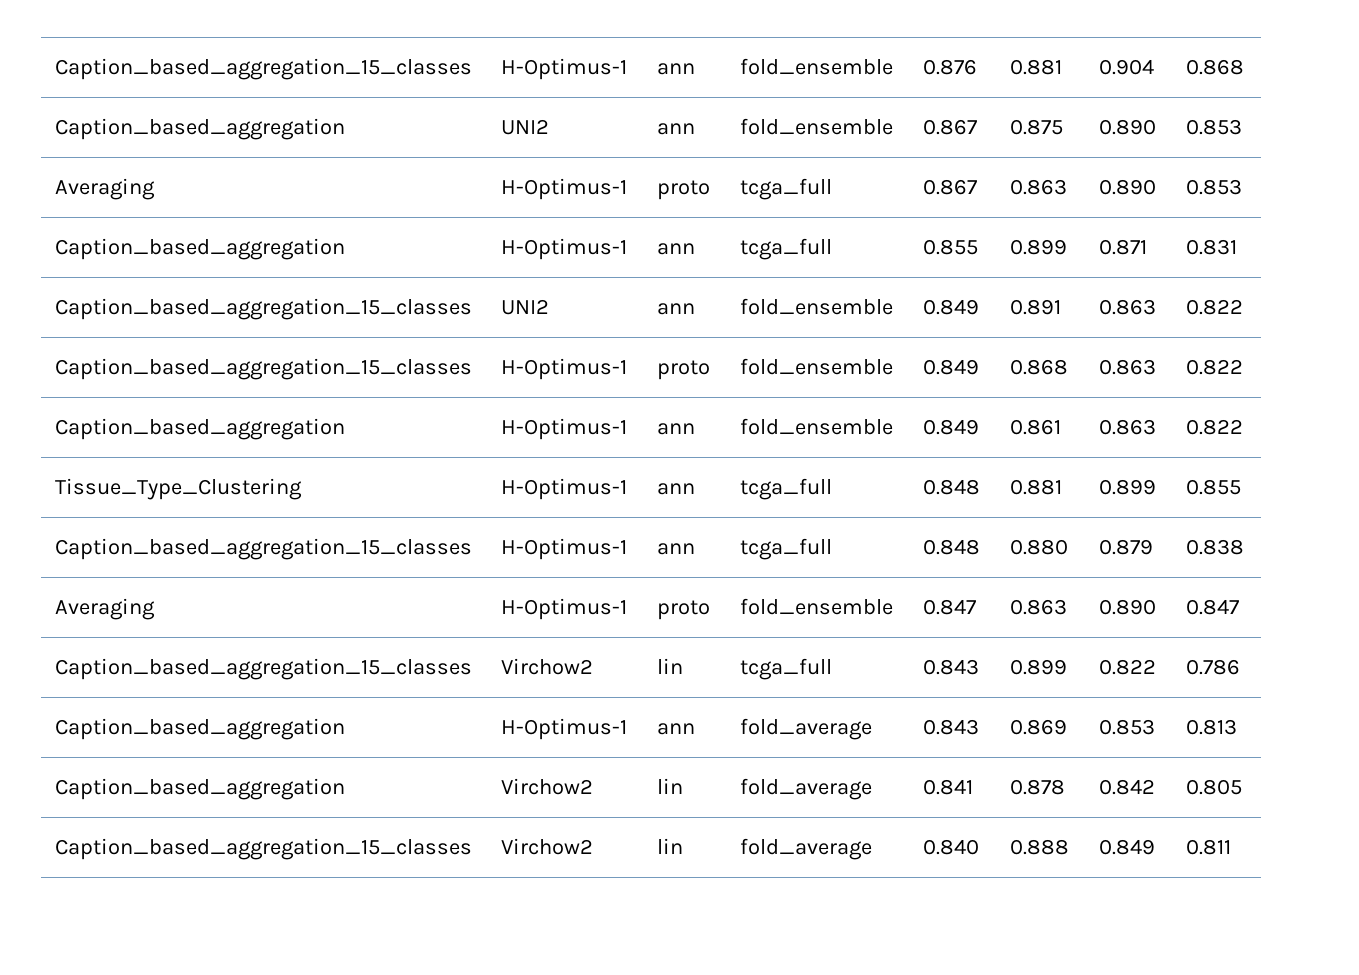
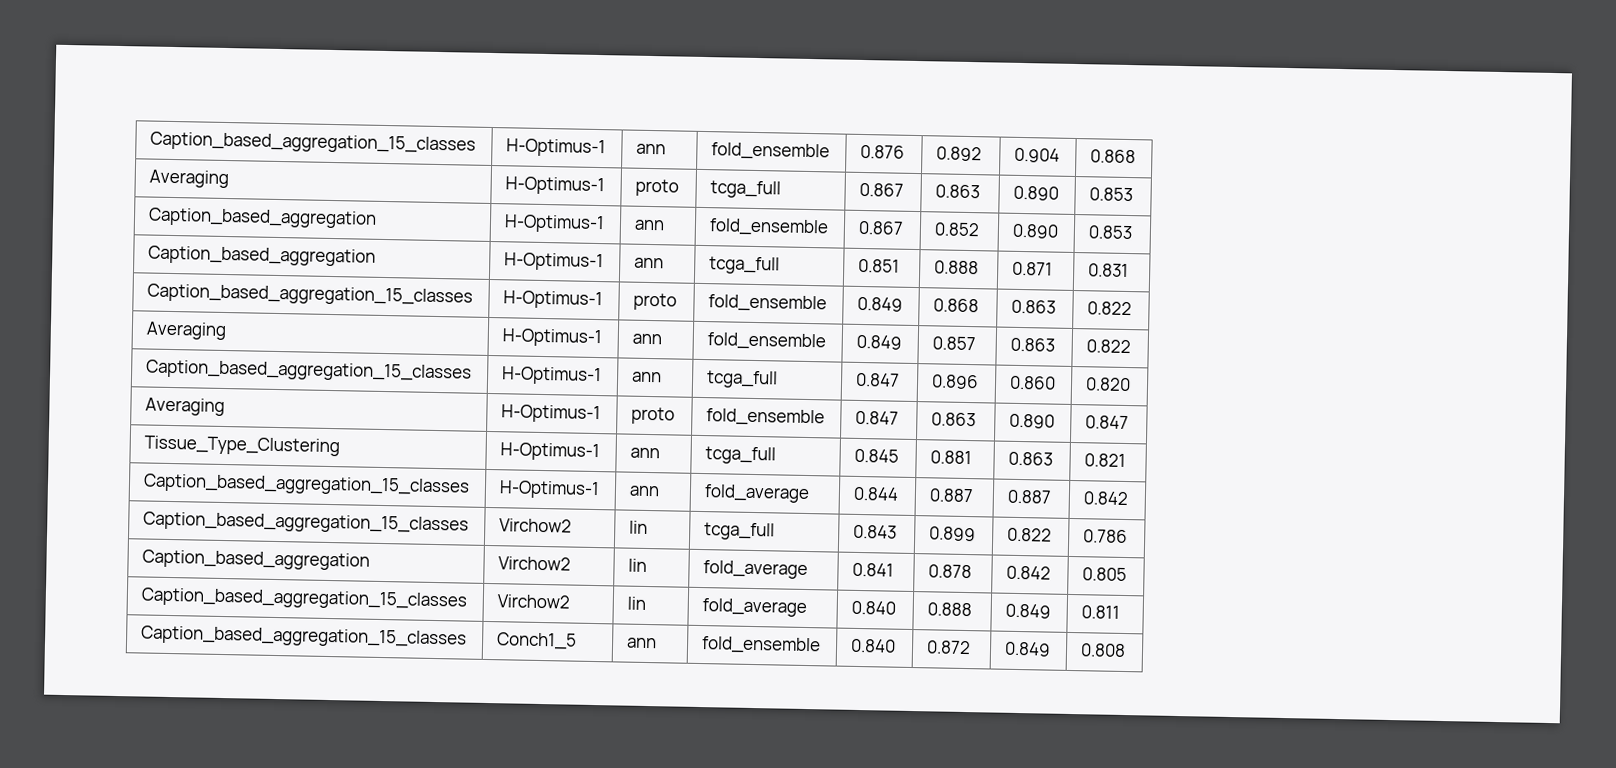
- Caption_based_aggregation_15_classes | H-Optimus-1 | ann | fold_ensemble | 0.876 | 0.881 | 0.904 | 0.868
+ Caption_based_aggregation_15_classes | H-Optimus-1 | ann | fold_ensemble | 0.876 | 0.892 | 0.904 | 0.868
- Caption_based_aggregation | UNI2 | ann | fold_ensemble | 0.867 | 0.875 | 0.890 | 0.853
+ Caption_based_aggregation | H-Optimus-1 | ann | fold_ensemble | 0.867 | 0.852 | 0.890 | 0.853
- Caption_based_aggregation | H-Optimus-1 | ann | tcga_full | 0.855 | 0.899 | 0.871 | 0.831
+ Caption_based_aggregation | H-Optimus-1 | ann | tcga_full | 0.851 | 0.888 | 0.871 | 0.831
- Caption_based_aggregation_15_classes | UNI2 | ann | fold_ensemble | 0.849 | 0.891 | 0.863 | 0.822
- Caption_based_aggregation | H-Optimus-1 | ann | fold_ensemble | 0.849 | 0.861 | 0.863 | 0.822
- Tissue_Type_Clustering | H-Optimus-1 | ann | tcga_full | 0.848 | 0.881 | 0.899 | 0.855
+ Averaging | H-Optimus-1 | ann | fold_ensemble | 0.849 | 0.857 | 0.863 | 0.822
- Caption_based_aggregation_15_classes | H-Optimus-1 | ann | tcga_full | 0.848 | 0.880 | 0.879 | 0.838
+ Caption_based_aggregation_15_classes | H-Optimus-1 | ann | tcga_full | 0.847 | 0.896 | 0.860 | 0.820
+ Tissue_Type_Clustering | H-Optimus-1 | ann | tcga_full | 0.845 | 0.881 | 0.863 | 0.821
+ Caption_based_aggregation_15_classes | H-Optimus-1 | ann | fold_average | 0.844 | 0.887 | 0.887 | 0.842
- Caption_based_aggregation | H-Optimus-1 | ann | fold_average | 0.843 | 0.869 | 0.853 | 0.813
+ Caption_based_aggregation_15_classes | Conch1_5 | ann | fold_ensemble | 0.840 | 0.872 | 0.849 | 0.808

